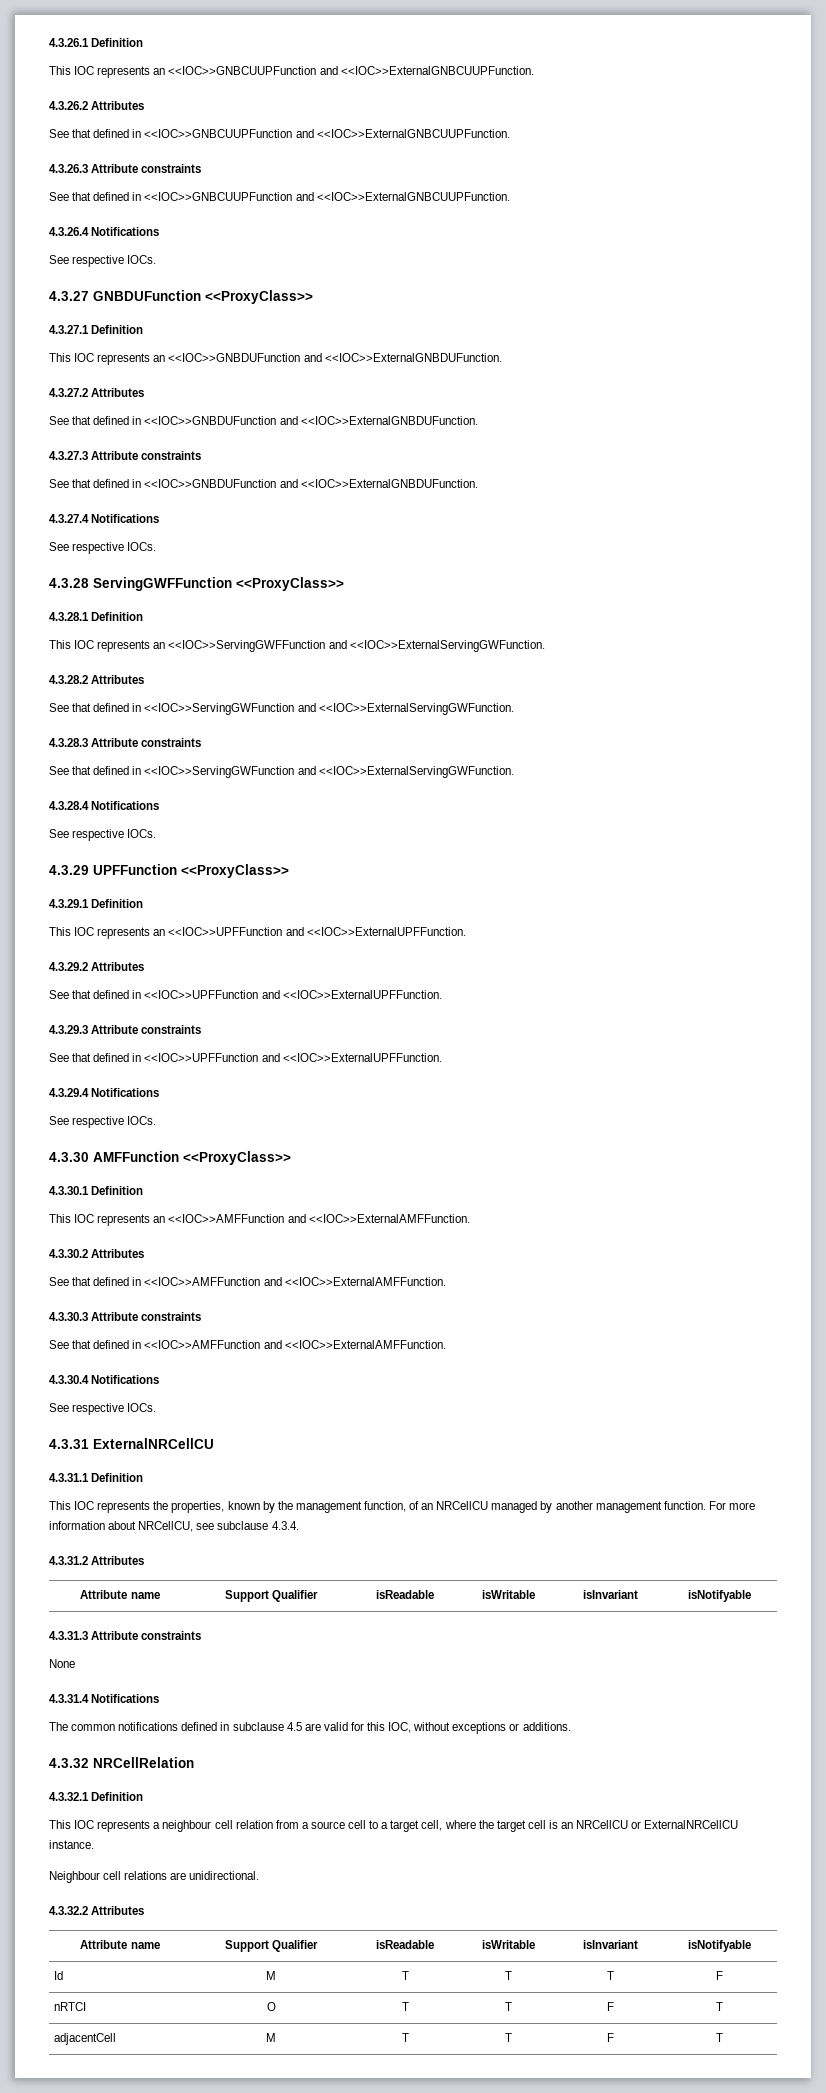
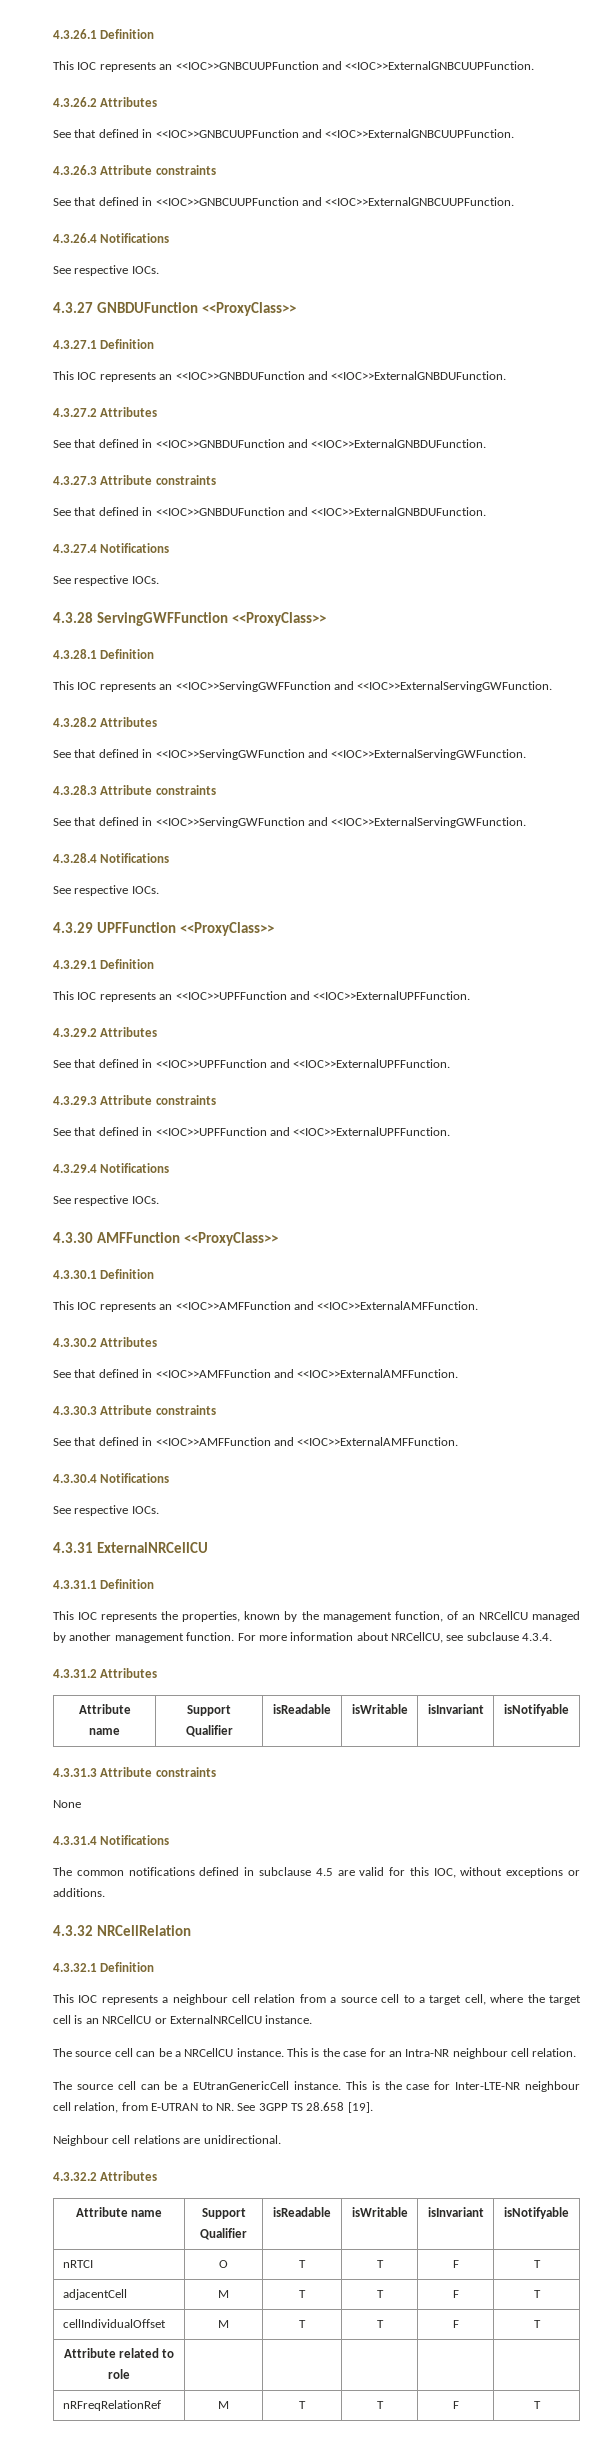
+ The source cell can be a NRCellCU instance. This is the case for an Intra-NR neighbour cell relation.
+ The source cell can be a EUtranGenericCell instance. This is the case for Inter-LTE-NR neighbour cell relation, from E-UTRAN to NR. See 3GPP TS 28.658 [19].
- Id | M | T | T | T | F
+ cellIndividualOffset | M | T | T | F | T
+ Attribute related to role | | | | |
+ nRFreqRelationRef | M | T | T | F | T

